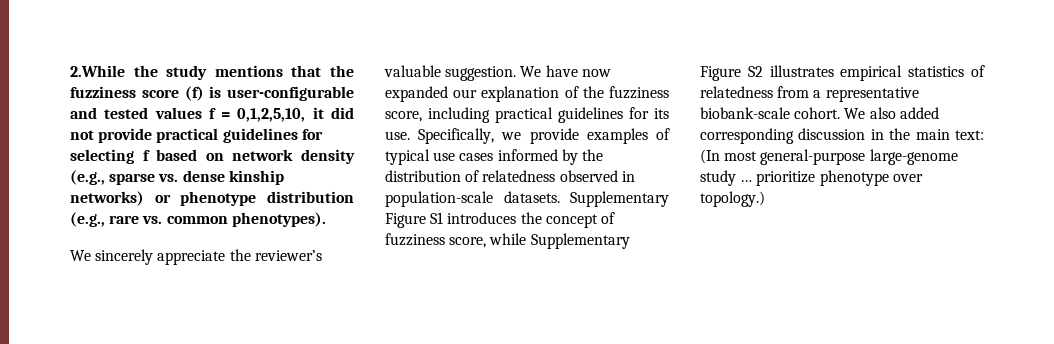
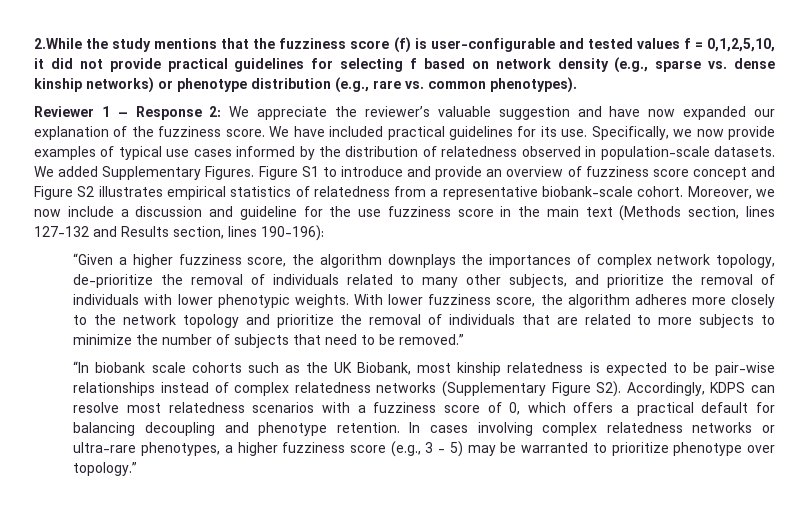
- We sincerely appreciate the reviewer’s valuable suggestion. We have now expanded our explanation of the fuzziness score, including practical guidelines for its use.
+ Reviewer 1 – Response 2: We appreciate the reviewer’s valuable suggestion and have now expanded our explanation of the fuzziness score. We have included practical guidelines for its use.
- Specifically, we provide examples of typical use cases informed by the distribution of relatedness observed in population-scale datasets.
+ Specifically, we now provide examples of typical use cases informed by the distribution of relatedness observed in population-scale datasets.
- Supplementary Figure S1 introduces the concept of fuzziness score, while Supplementary Figure S2 illustrates empirical statistics of relatedness from a representative biobank-scale cohort.
+ We added Supplementary Figures. Figure S1 to introduce and provide an overview of fuzziness score concept and Figure S2 illustrates empirical statistics of relatedness from a representative biobank-scale cohort.
- We also added corresponding discussion in the main text: (In most general-purpose large-genome study … prioritize phenotype over topology.)
+ Moreover, we now include a discussion and guideline for the use fuzziness score in the main text (Methods section, lines 127-132 and Results section, lines 190-196):
+ “Given a higher fuzziness score, the algorithm downplays the importances of complex network topology, de-prioritize the removal of individuals related to many other subjects, and prioritize the removal of individuals with lower phenotypic weights. With lower fuzziness score, the algorithm adheres more closely to the network topology and prioritize the removal of individuals that are related to more subjects to minimize the number of subjects that need to be removed.”
+ “In biobank scale cohorts such as the UK Biobank, most kinship relatedness is expected to be pair-wise relationships instead of complex relatedness networks (Supplementary Figure S2). Accordingly, KDPS can resolve most relatedness scenarios with a fuzziness score of 0, which offers a practical default for balancing decoupling and phenotype retention. In cases involving complex relatedness networks or ultra-rare phenotypes, a higher fuzziness score (e.g., 3 - 5) may be warranted to prioritize phenotype over topology.”

